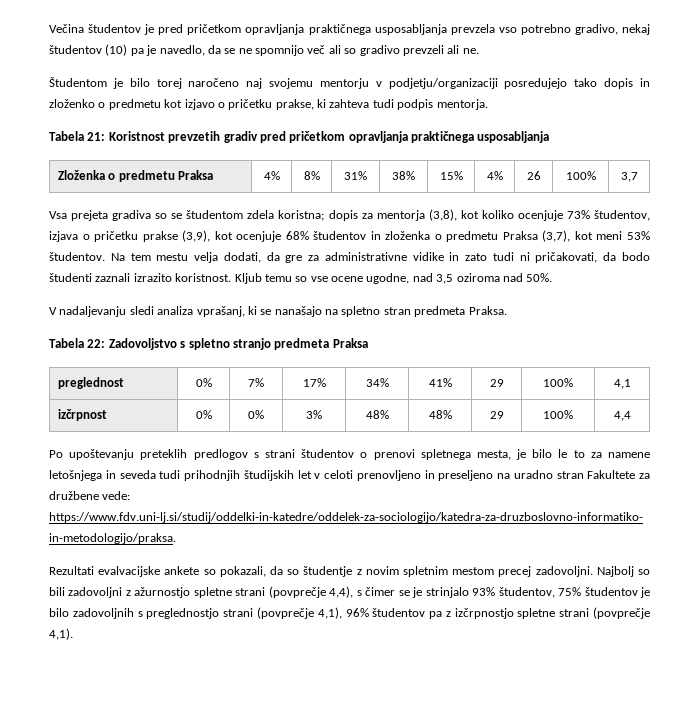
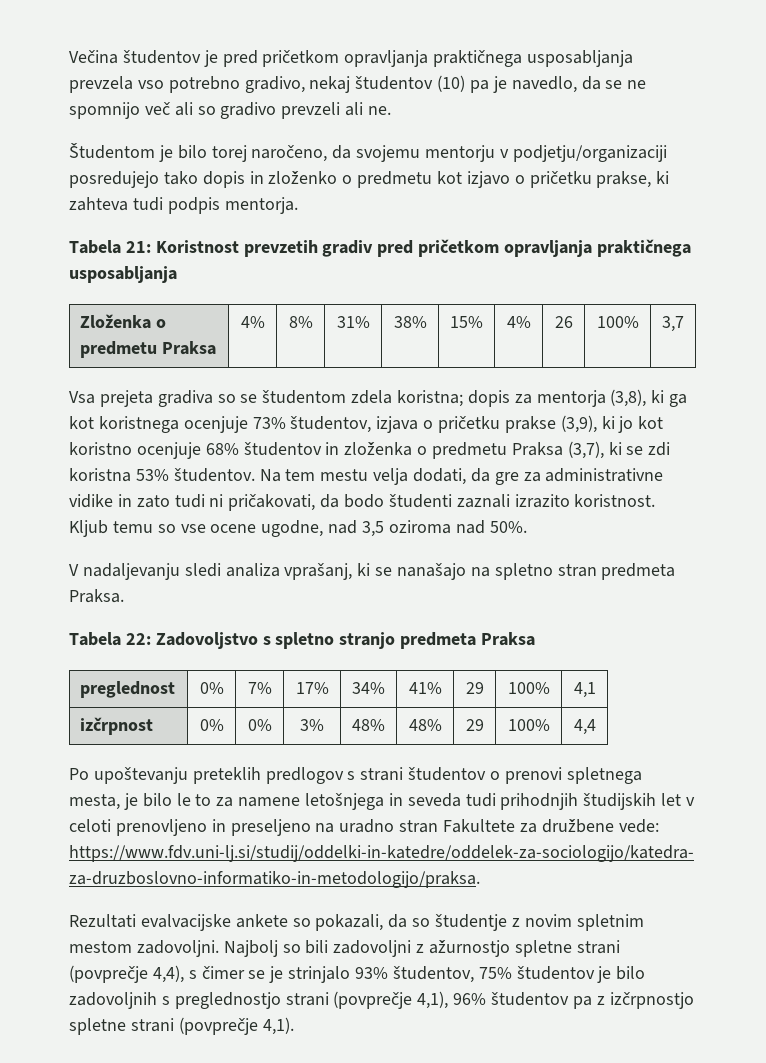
- Študentom je bilo torej naročeno naj svojemu mentorju v podjetju/organizaciji posredujejo tako dopis in zloženko o predmetu kot izjavo o pričetku prakse, ki zahteva tudi podpis mentorja.
+ Študentom je bilo torej naročeno, da svojemu mentorju v podjetju/organizaciji posredujejo tako dopis in zloženko o predmetu kot izjavo o pričetku prakse, ki zahteva tudi podpis mentorja.
- Vsa prejeta gradiva so se študentom zdela koristna; dopis za mentorja (3,8), kot koliko ocenjuje 73% študentov, izjava o pričetku prakse (3,9), kot ocenjuje 68% študentov in zloženka o predmetu Praksa (3,7), kot meni 53% študentov.
+ Vsa prejeta gradiva so se študentom zdela koristna; dopis za mentorja (3,8), ki ga kot koristnega ocenjuje 73% študentov, izjava o pričetku prakse (3,9), ki jo kot koristno ocenjuje 68% študentov in zloženka o predmetu Praksa (3,7), ki se zdi koristna 53% študentov.
- Rezultati evalvacijske ankete so pokazali, da so študentje z novim spletnim mestom precej zadovoljni.
+ Rezultati evalvacijske ankete so pokazali, da so študentje z novim spletnim mestom zadovoljni.

